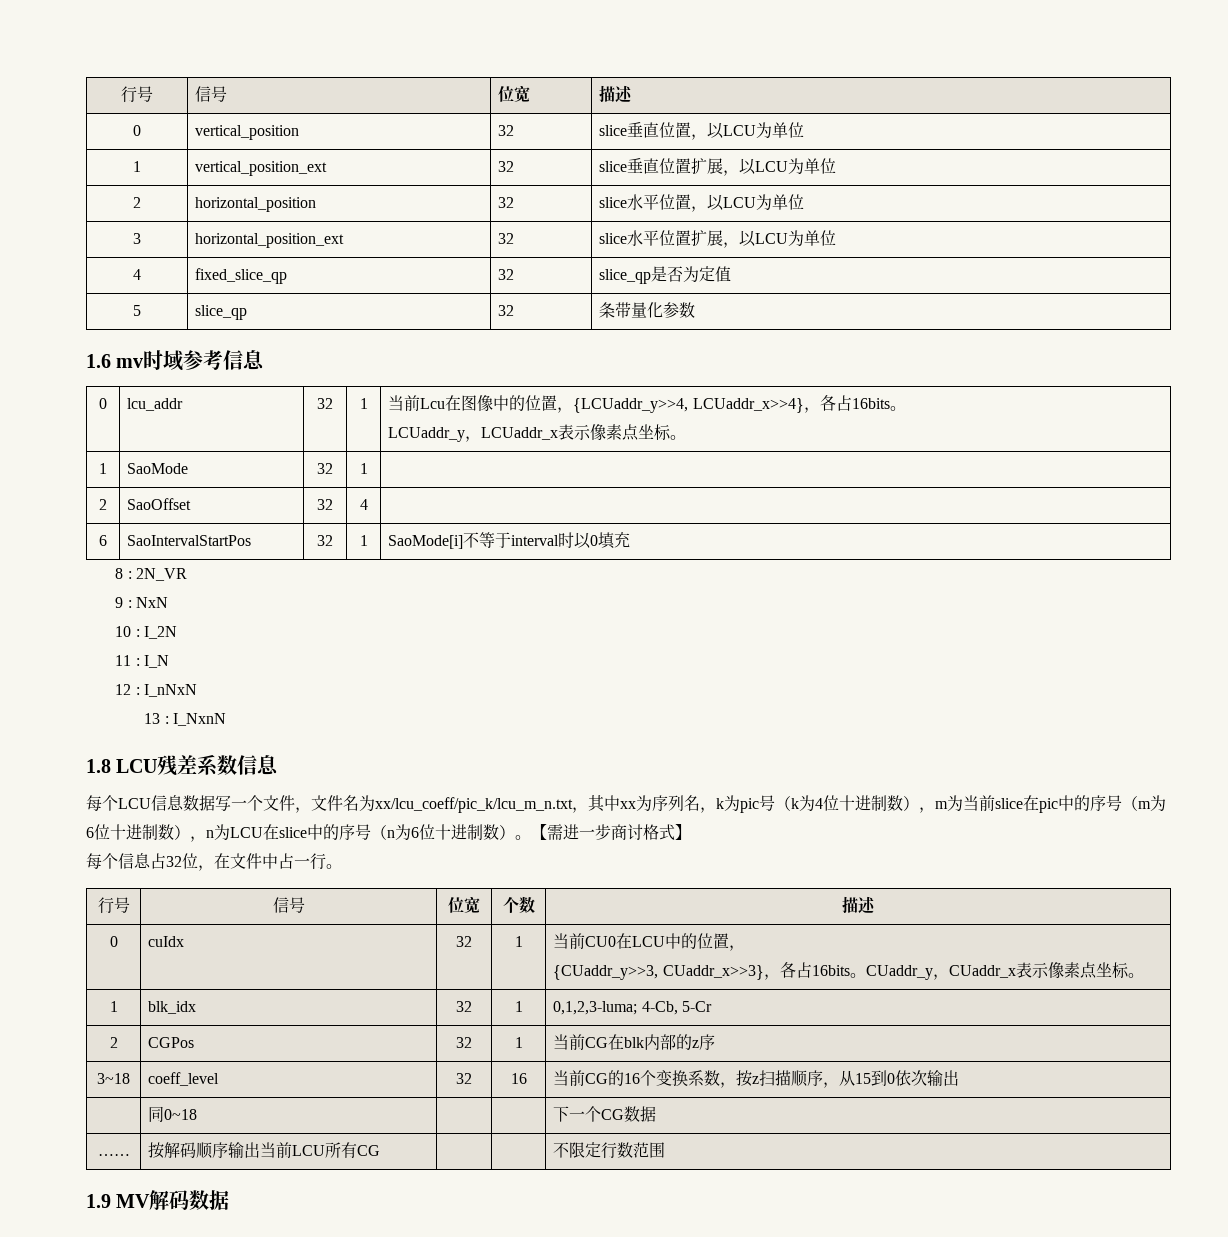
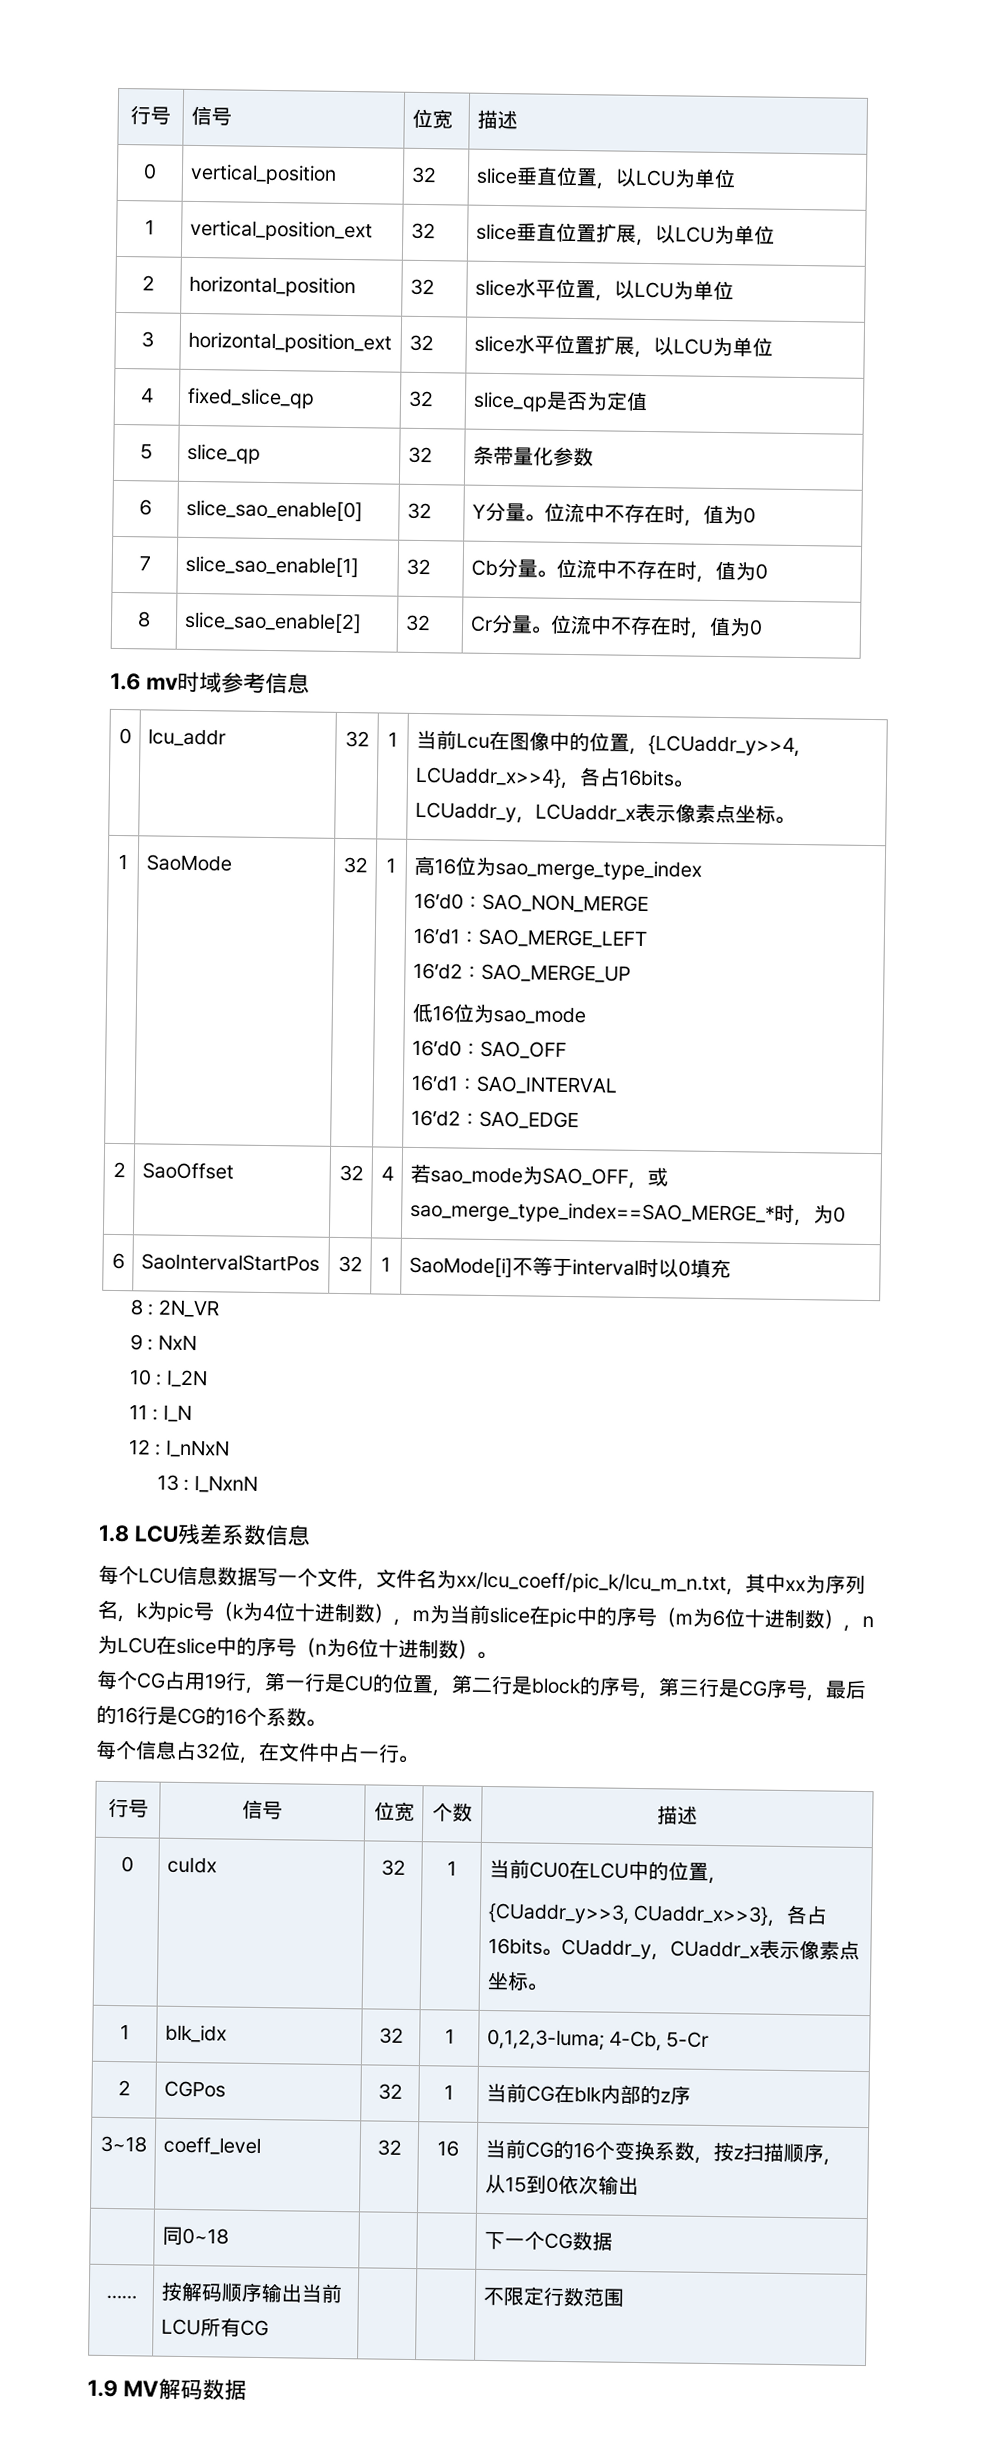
+ 6 | slice_sao_enable[0] | 32 | Y分量。位流中不存在时，值为0
+ 7 | slice_sao_enable[1] | 32 | Cb分量。位流中不存在时，值为0
+ 8 | slice_sao_enable[2] | 32 | Cr分量。位流中不存在时，值为0
- 1 | SaoMode | 32 | 1 |
- 2 | SaoOffset | 32 | 4 |
+ 1 | SaoMode | 32 | 1 | 高16位为sao_merge_type_index
+ 16’d0：SAO_NON_MERGE
+ 16’d1：SAO_MERGE_LEFT
+ 16’d2：SAO_MERGE_UP
+ 低16位为sao_mode
+ 16’d0：SAO_OFF
+ 16’d1：SAO_INTERVAL
+ 16’d2：SAO_EDGE
+ 2 | SaoOffset | 32 | 4 | 若sao_mode为SAO_OFF，或sao_merge_type_index==SAO_MERGE_*时，为0
- 每个LCU信息数据写一个文件，文件名为xx/lcu_coeff/pic_k/lcu_m_n.txt，其中xx为序列名，k为pic号（k为4位十进制数），m为当前slice在pic中的序号（m为6位十进制数），n为LCU在slice中的序号（n为6位十进制数）。【需进一步商讨格式】
+ 每个LCU信息数据写一个文件，文件名为xx/lcu_coeff/pic_k/lcu_m_n.txt，其中xx为序列名，k为pic号（k为4位十进制数），m为当前slice在pic中的序号（m为6位十进制数），n为LCU在slice中的序号（n为6位十进制数）。
+ 每个CG占用19行，第一行是CU的位置，第二行是block的序号，第三行是CG序号，最后的16行是CG的16个系数。

